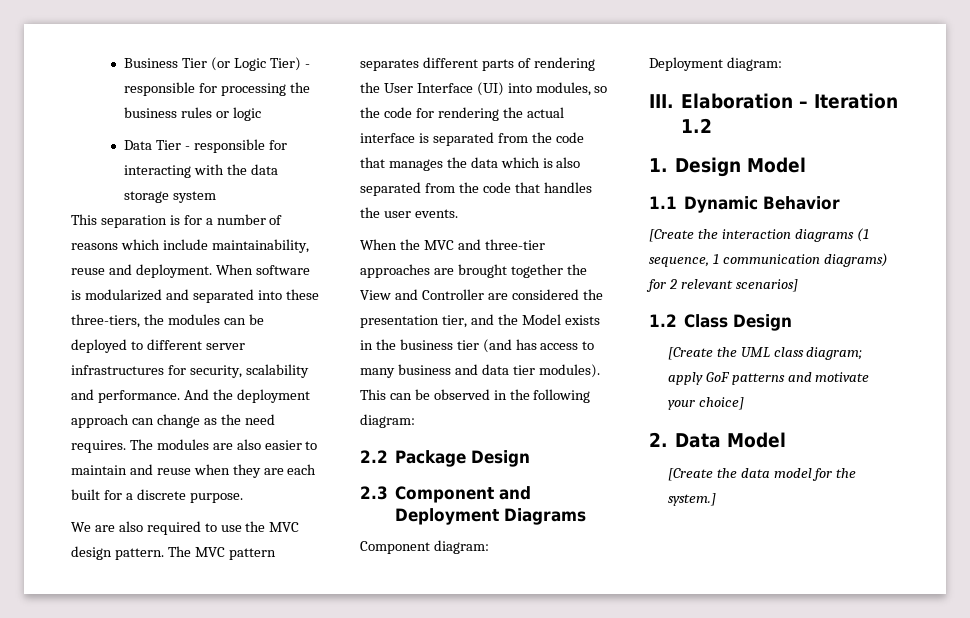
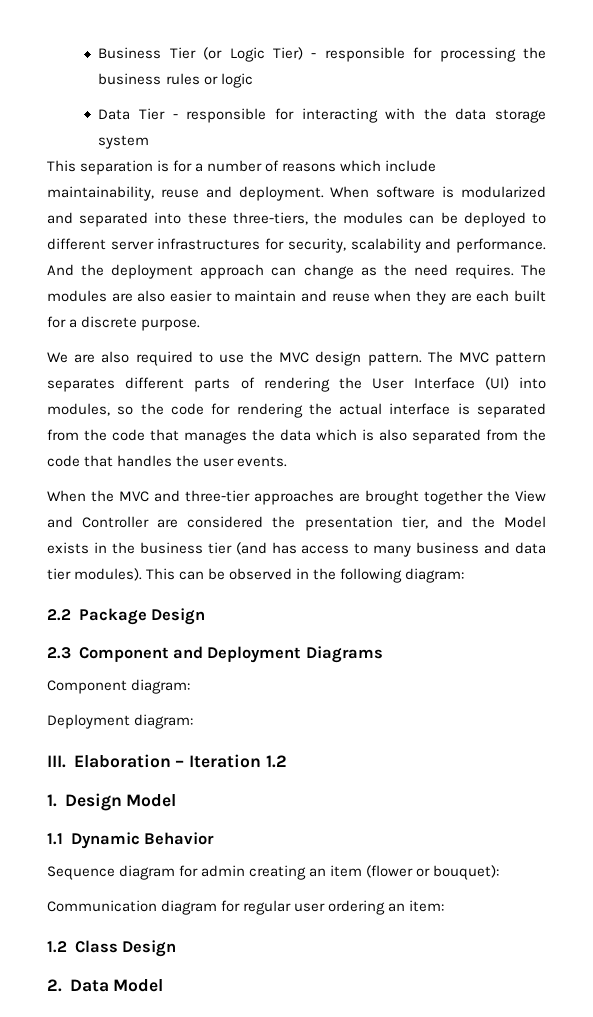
- [Create the interaction diagrams (1 sequence, 1 communication diagrams) for 2 relevant scenarios]
+ Sequence diagram for admin creating an item (flower or bouquet):
+ Communication diagram for regular user ordering an item:
  1.2 Class Design
- [Create the UML class diagram; apply GoF patterns and motivate your choice]
  2. Data Model
- [Create the data model for the system.]

